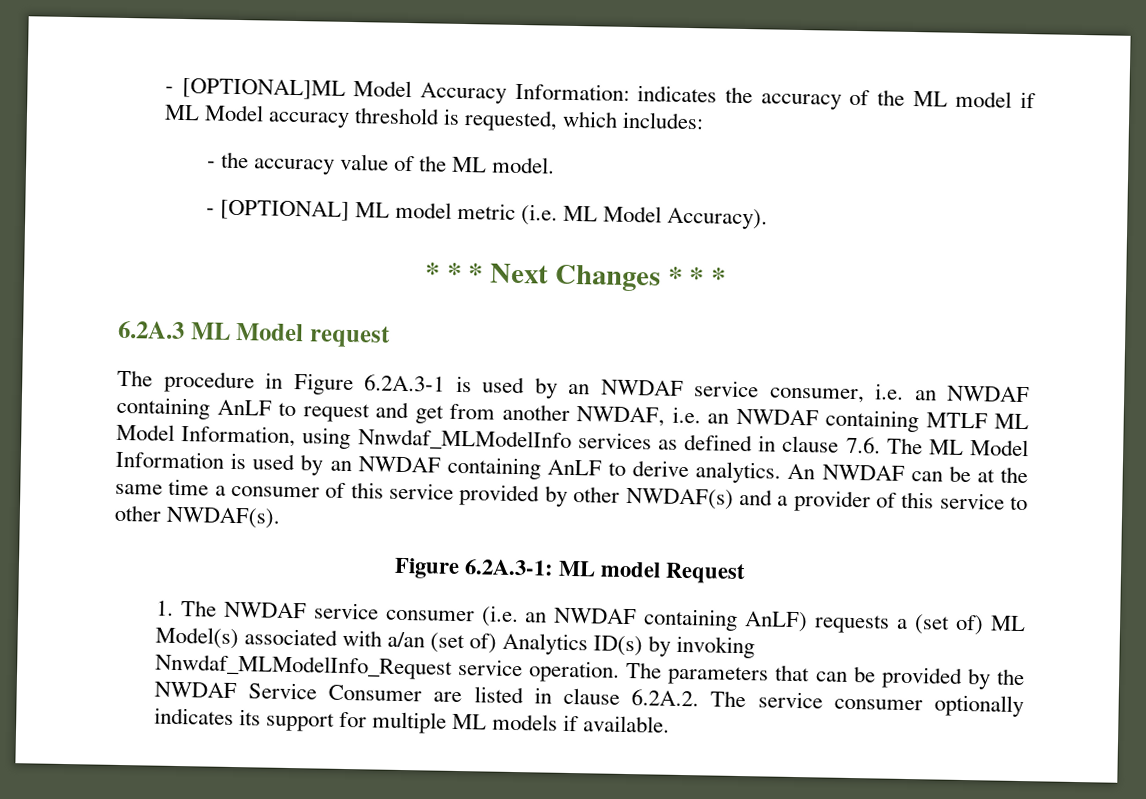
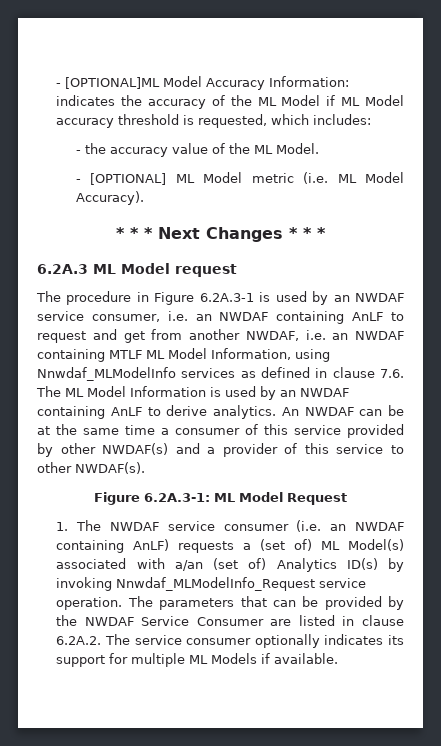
- - [OPTIONAL]ML Model Accuracy Information: indicates the accuracy of the ML model if ML Model accuracy threshold is requested, which includes:
+ - [OPTIONAL]ML Model Accuracy Information: indicates the accuracy of the ML Model if ML Model accuracy threshold is requested, which includes:
- - the accuracy value of the ML model.
+ - the accuracy value of the ML Model.
- - [OPTIONAL] ML model metric (i.e. ML Model Accuracy).
+ - [OPTIONAL] ML Model metric (i.e. ML Model Accuracy).
- Figure 6.2A.3-1: ML model Request
+ Figure 6.2A.3-1: ML Model Request
- The parameters that can be provided by the NWDAF Service Consumer are listed in clause 6.2A.2. The service consumer optionally indicates its support for multiple ML models if available.
+ The parameters that can be provided by the NWDAF Service Consumer are listed in clause 6.2A.2. The service consumer optionally indicates its support for multiple ML Models if available.

